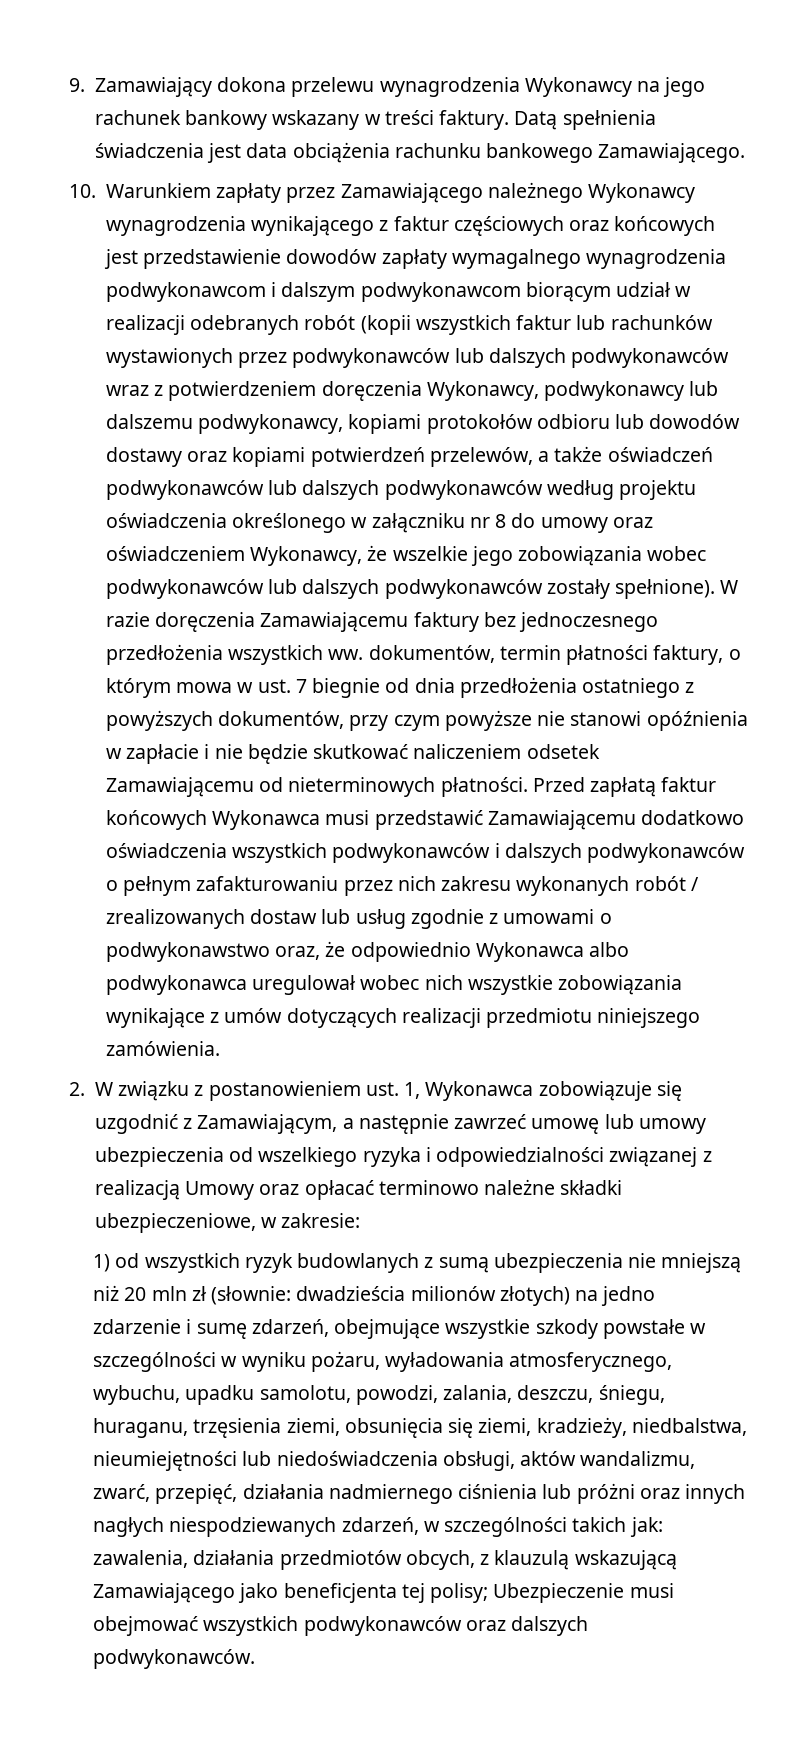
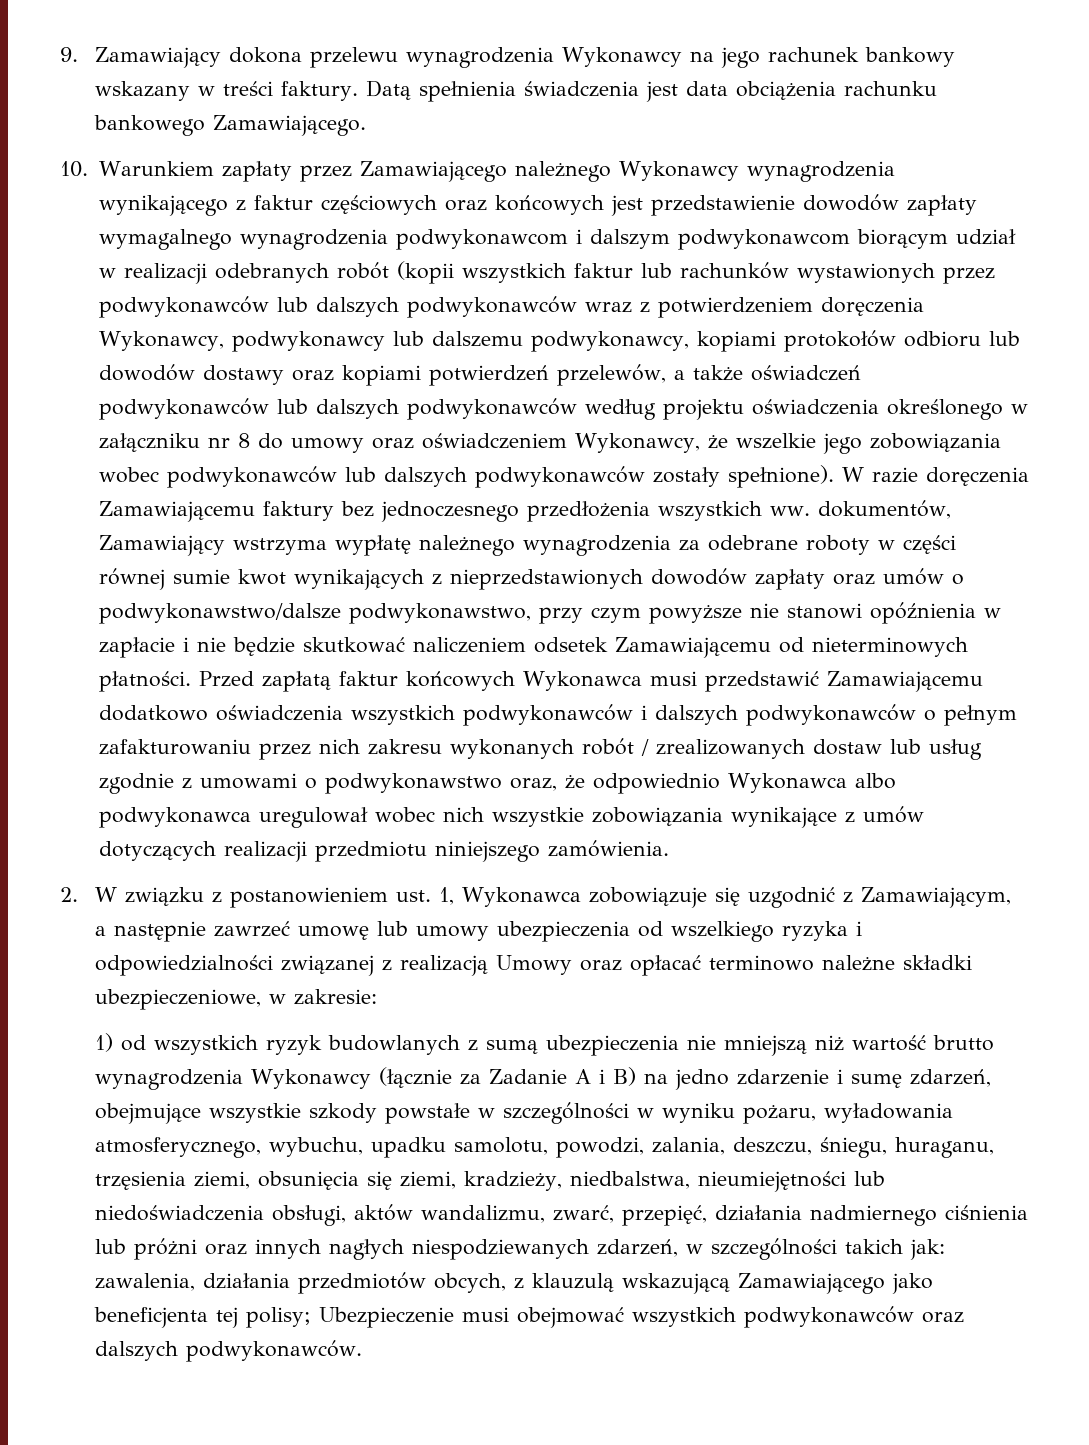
- W razie doręczenia Zamawiającemu faktury bez jednoczesnego przedłożenia wszystkich ww. dokumentów, termin płatności faktury, o którym mowa w ust. 7 biegnie od dnia przedłożenia ostatniego z powyższych dokumentów, przy czym powyższe nie stanowi opóźnienia w zapłacie i nie będzie skutkować naliczeniem odsetek Zamawiającemu od nieterminowych płatności.
+ W razie doręczenia Zamawiającemu faktury bez jednoczesnego przedłożenia wszystkich ww. dokumentów, Zamawiający wstrzyma wypłatę należnego wynagrodzenia za odebrane roboty w części równej sumie kwot wynikających z nieprzedstawionych dowodów zapłaty oraz umów o podwykonawstwo/dalsze podwykonawstwo, przy czym powyższe nie stanowi opóźnienia w zapłacie i nie będzie skutkować naliczeniem odsetek Zamawiającemu od nieterminowych płatności.
- 1) od wszystkich ryzyk budowlanych z sumą ubezpieczenia nie mniejszą niż 20 mln zł (słownie: dwadzieścia milionów złotych) na jedno zdarzenie i sumę zdarzeń, obejmujące wszystkie szkody powstałe w szczególności w wyniku pożaru, wyładowania atmosferycznego, wybuchu, upadku samolotu, powodzi, zalania, deszczu, śniegu, huraganu, trzęsienia ziemi, obsunięcia się ziemi, kradzieży, niedbalstwa, nieumiejętności lub niedoświadczenia obsługi, aktów wandalizmu, zwarć, przepięć, działania nadmiernego ciśnienia lub próżni oraz innych nagłych niespodziewanych zdarzeń, w szczególności takich jak:
+ 1) od wszystkich ryzyk budowlanych z sumą ubezpieczenia nie mniejszą niż wartość brutto wynagrodzenia Wykonawcy (łącznie za Zadanie A i B) na jedno zdarzenie i sumę zdarzeń, obejmujące wszystkie szkody powstałe w szczególności w wyniku pożaru, wyładowania atmosferycznego, wybuchu, upadku samolotu, powodzi, zalania, deszczu, śniegu, huraganu, trzęsienia ziemi, obsunięcia się ziemi, kradzieży, niedbalstwa, nieumiejętności lub niedoświadczenia obsługi, aktów wandalizmu, zwarć, przepięć, działania nadmiernego ciśnienia lub próżni oraz innych nagłych niespodziewanych zdarzeń, w szczególności takich jak:

